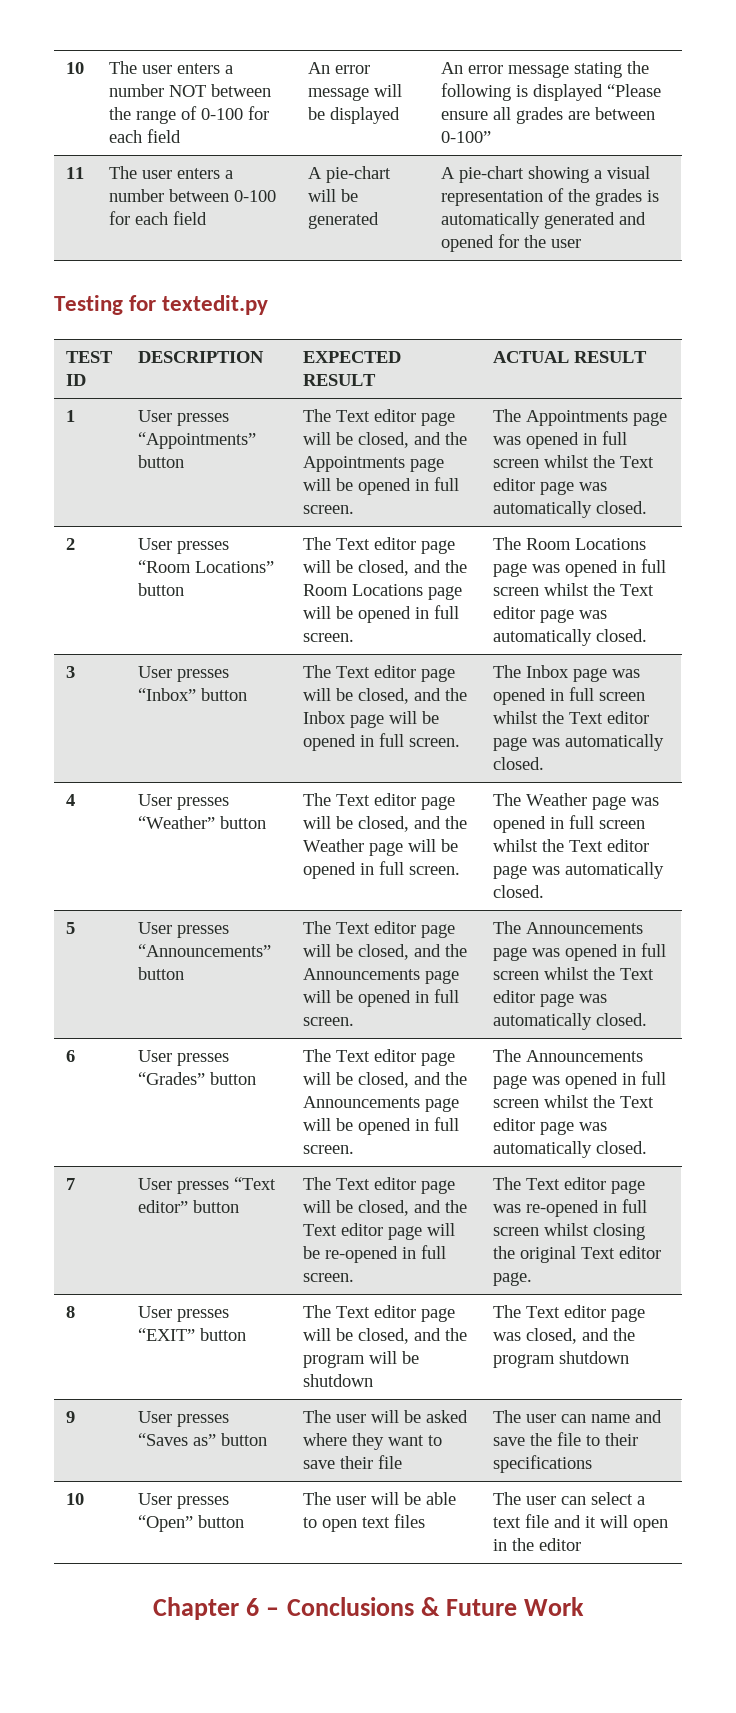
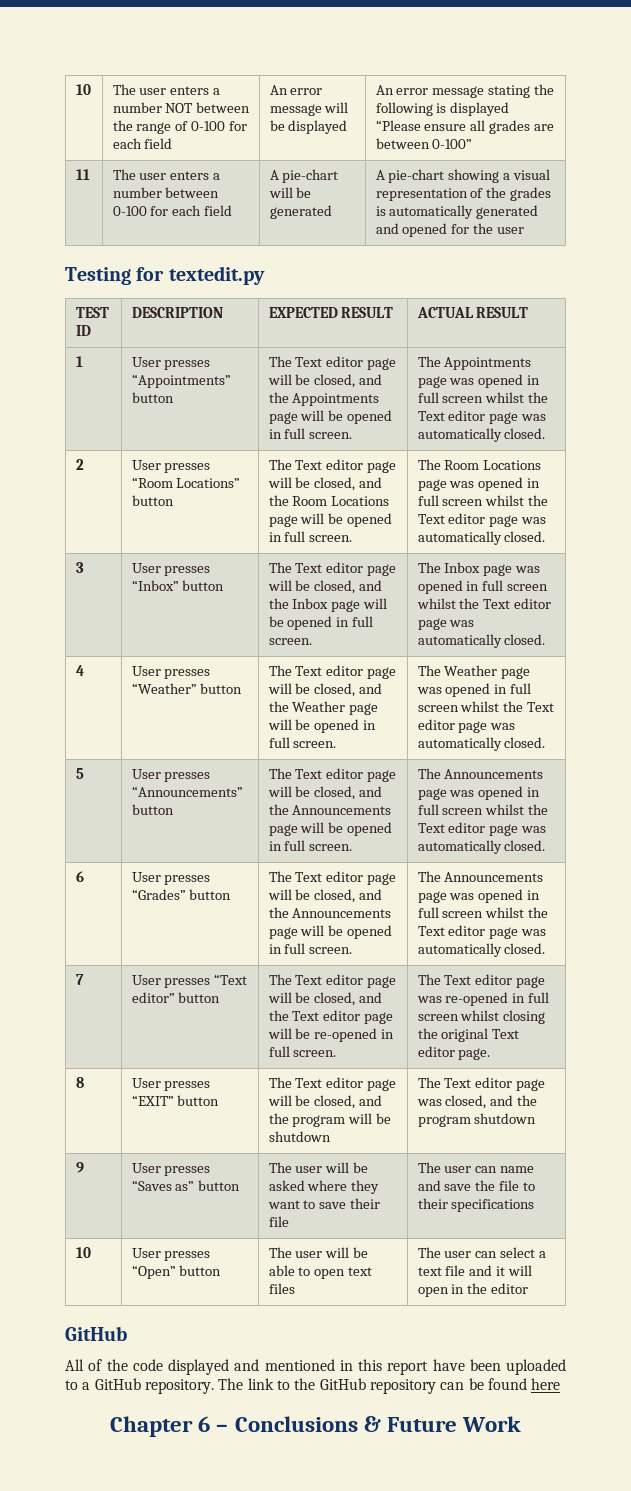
  10 | User presses “Open” button | The user will be able to open text files | The user can select a text file and it will open in the editor
+ GitHub
+ All of the code displayed and mentioned in this report have been uploaded to a GitHub repository. The link to the GitHub repository can be found here

